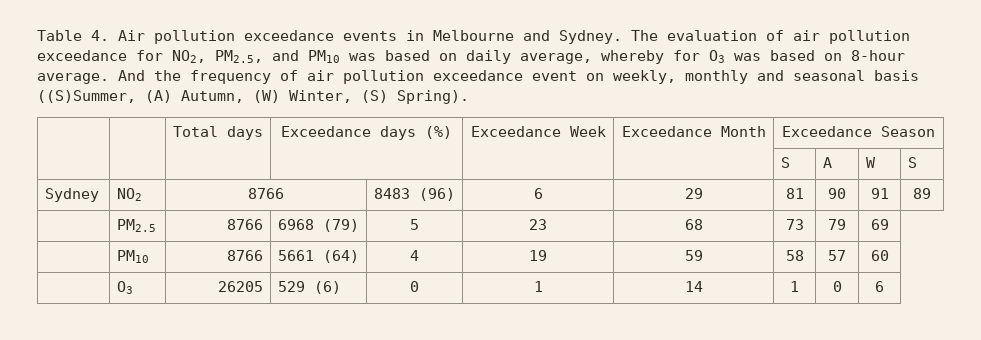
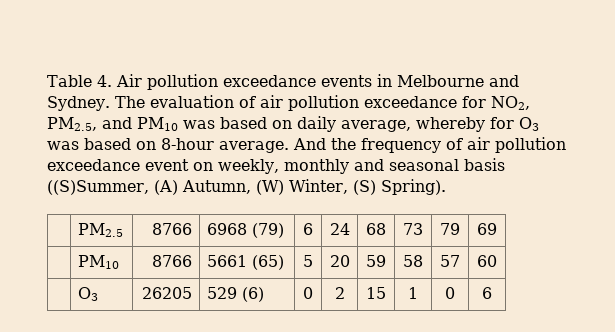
- | | Total days | Exceedance days (%) | Exceedance Week | Exceedance Month | Exceedance Season
- | | | | | | S | A | W | S
- Sydney | NO2 | 8766 | 8483 (96) | 6 | 29 | 81 | 90 | 91 | 89
- | PM2.5 | 8766 | 6968 (79) | 5 | 23 | 68 | 73 | 79 | 69
+ | PM2.5 | 8766 | 6968 (79) | 6 | 24 | 68 | 73 | 79 | 69
- | PM10 | 8766 | 5661 (64) | 4 | 19 | 59 | 58 | 57 | 60
+ | PM10 | 8766 | 5661 (65) | 5 | 20 | 59 | 58 | 57 | 60
- | O3 | 26205 | 529 (6) | 0 | 1 | 14 | 1 | 0 | 6
+ | O3 | 26205 | 529 (6) | 0 | 2 | 15 | 1 | 0 | 6

